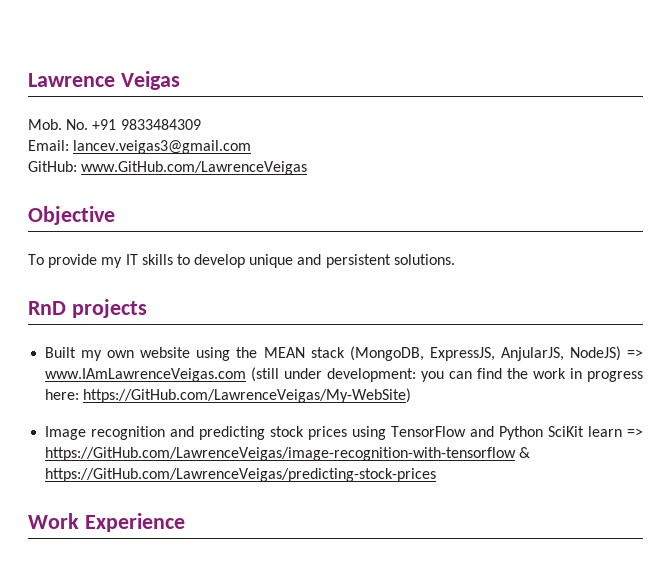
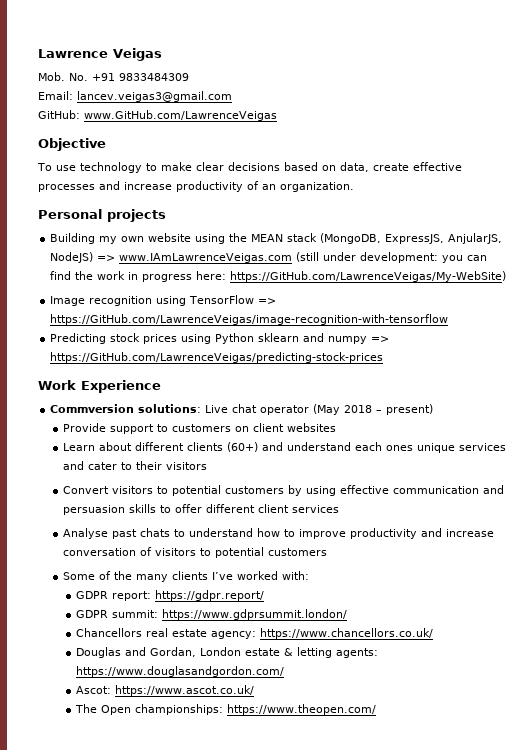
- To provide my IT skills to develop unique and persistent solutions.
- RnD projects
+ To use technology to make clear decisions based on data, create effective processes and increase productivity of an organization.
+ Personal projects
- Built my own website using the MEAN stack (MongoDB, ExpressJS, AnjularJS, NodeJS) => www.IAmLawrenceVeigas.com (still under development: you can find the work in progress here: https://GitHub.com/LawrenceVeigas/My-WebSite)
+ Building my own website using the MEAN stack (MongoDB, ExpressJS, AnjularJS, NodeJS) => www.IAmLawrenceVeigas.com (still under development: you can find the work in progress here: https://GitHub.com/LawrenceVeigas/My-WebSite)
- Image recognition and predicting stock prices using TensorFlow and Python SciKit learn => https://GitHub.com/LawrenceVeigas/image-recognition-with-tensorflow & https://GitHub.com/LawrenceVeigas/predicting-stock-prices
+ Image recognition using TensorFlow => https://GitHub.com/LawrenceVeigas/image-recognition-with-tensorflow
+ Predicting stock prices using Python sklearn and numpy => https://GitHub.com/LawrenceVeigas/predicting-stock-prices
  Work Experience
+ Commversion solutions: Live chat operator (May 2018 – present)
+ Provide support to customers on client websites
+ Learn about different clients (60+) and understand each ones unique services and cater to their visitors
+ Convert visitors to potential customers by using effective communication and persuasion skills to offer different client services
+ Analyse past chats to understand how to improve productivity and increase conversation of visitors to potential customers
+ Some of the many clients I’ve worked with:
+ GDPR report: https://gdpr.report/
+ GDPR summit: https://www.gdprsummit.london/
+ Chancellors real estate agency: https://www.chancellors.co.uk/
+ Douglas and Gordan, London estate & letting agents: https://www.douglasandgordon.com/
+ Ascot: https://www.ascot.co.uk/
+ The Open championships: https://www.theopen.com/

